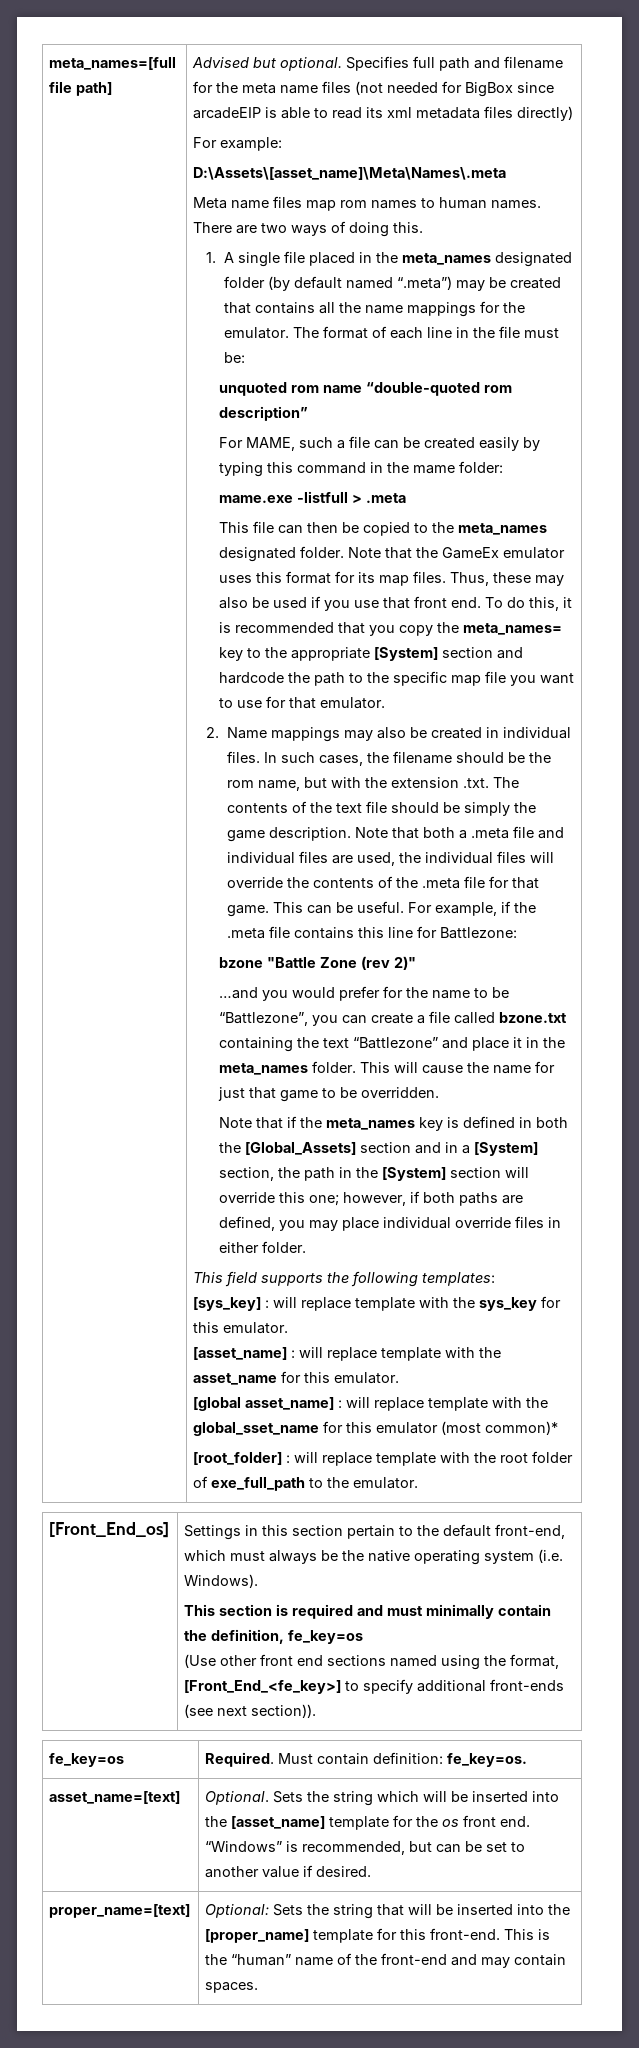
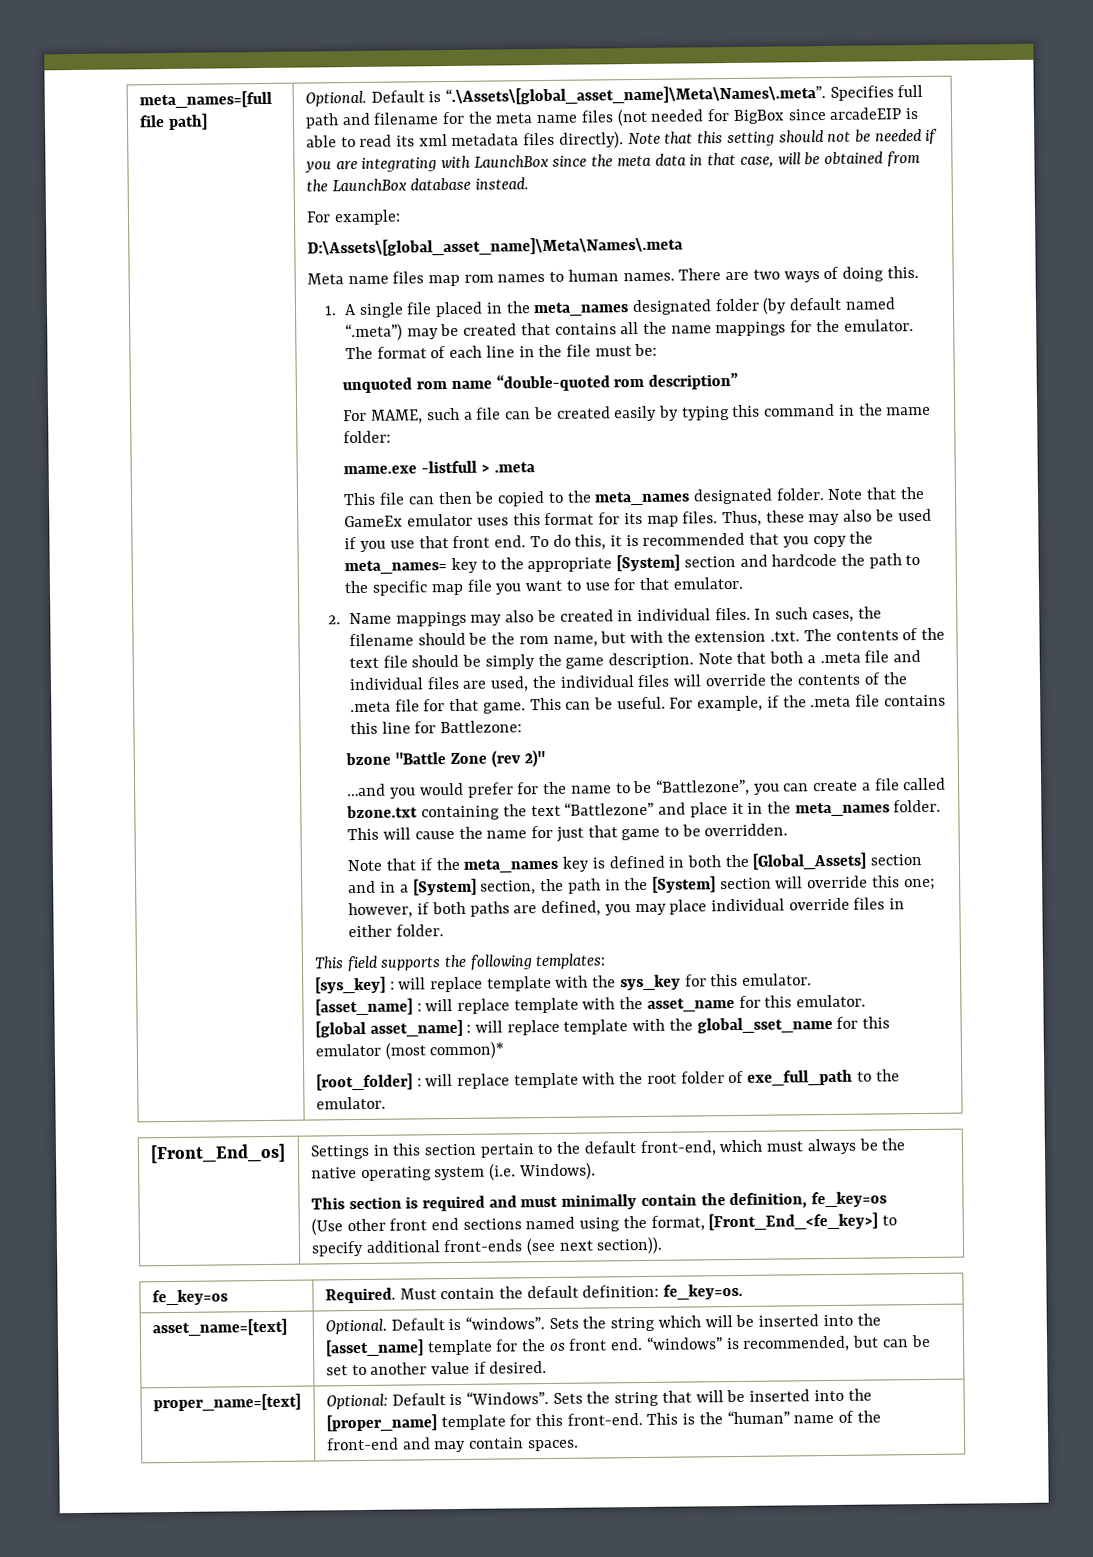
- Advised but optional. Specifies full path and filename for the meta name files (not needed for BigBox since arcadeEIP is able to read its xml metadata files directly)
+ Optional. Default is “.\Assets\[global_asset_name]\Meta\Names\.meta”. Specifies full path and filename for the meta name files (not needed for BigBox since arcadeEIP is able to read its xml metadata files directly). Note that this setting should not be needed if you are integrating with LaunchBox since the meta data in that case, will be obtained from the LaunchBox database instead.
- D:\Assets\[asset_name]\Meta\Names\.meta
+ D:\Assets\[global_asset_name]\Meta\Names\.meta
- fe_key=os | Required. Must contain definition: fe_key=os.
+ fe_key=os | Required. Must contain the default definition: fe_key=os.
- asset_name=[text] | Optional. Sets the string which will be inserted into the [asset_name] template for the os front end. “Windows” is recommended, but can be set to another value if desired.
+ asset_name=[text] | Optional. Default is “windows”. Sets the string which will be inserted into the [asset_name] template for the os front end. “windows” is recommended, but can be set to another value if desired.
- proper_name=[text] | Optional: Sets the string that will be inserted into the [proper_name] template for this front-end. This is the “human” name of the front-end and may contain spaces.
+ proper_name=[text] | Optional: Default is “Windows”. Sets the string that will be inserted into the [proper_name] template for this front-end. This is the “human” name of the front-end and may contain spaces.

